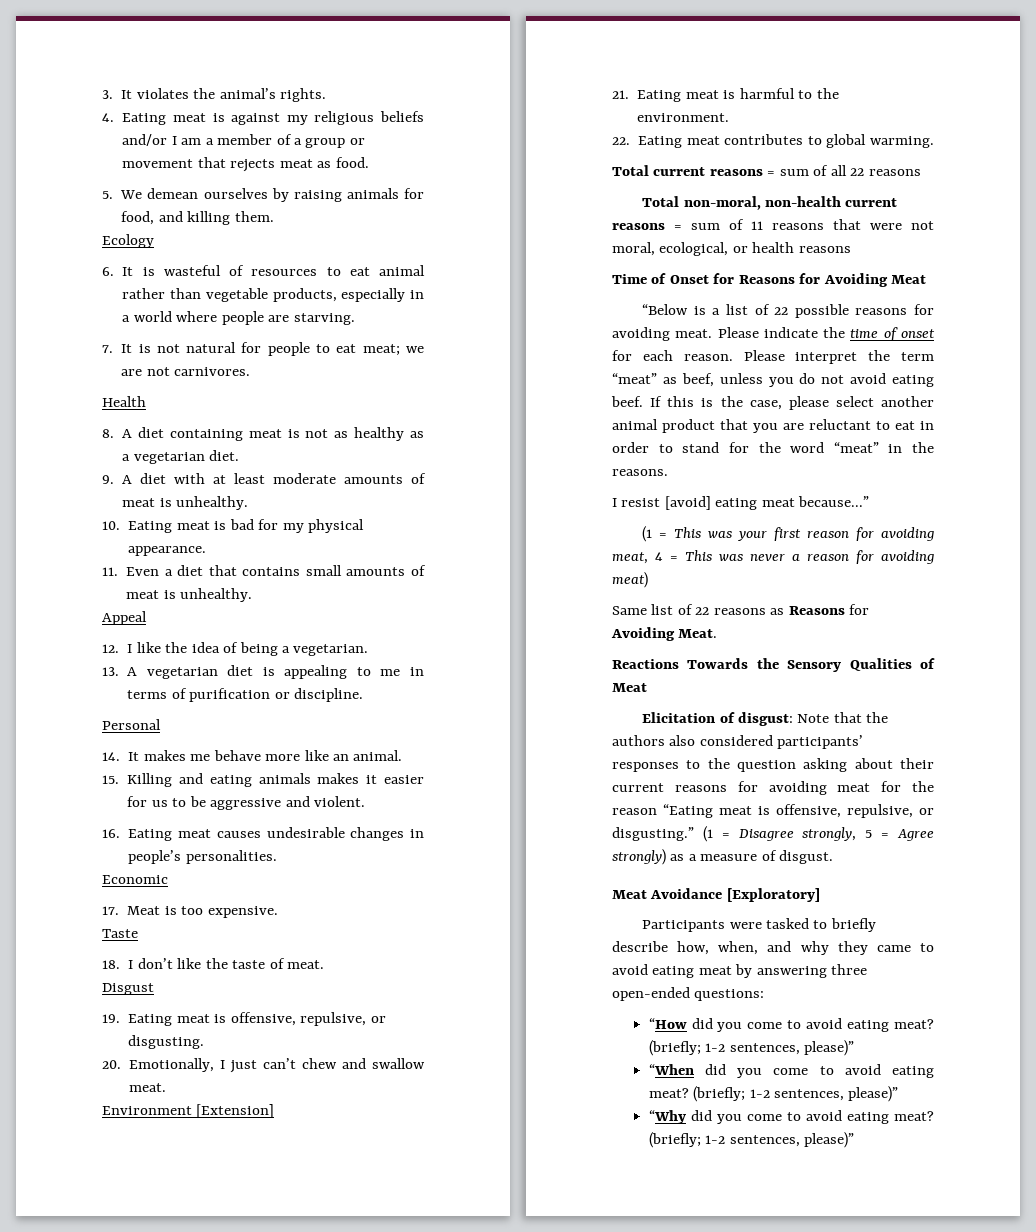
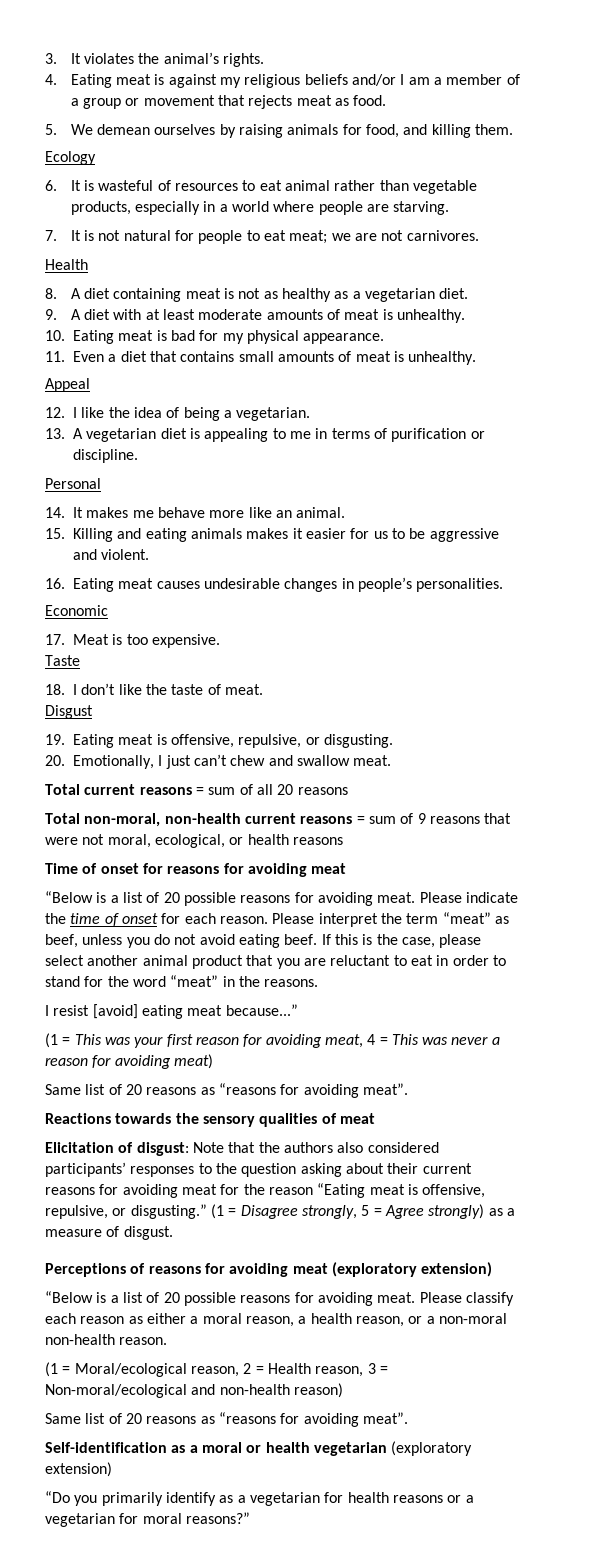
- Environment [Extension]
- 21. Eating meat is harmful to the environment.
- 22. Eating meat contributes to global warming.
- Total current reasons = sum of all 22 reasons
+ Total current reasons = sum of all 20 reasons
- Total non-moral, non-health current reasons = sum of 11 reasons that were not moral, ecological, or health reasons
+ Total non-moral, non-health current reasons = sum of 9 reasons that were not moral, ecological, or health reasons
- Time of Onset for Reasons for Avoiding Meat
- “Below is a list of 22 possible reasons for avoiding meat.
+ Time of onset for reasons for avoiding meat
+ “Below is a list of 20 possible reasons for avoiding meat.
  (1 = This was your first reason for avoiding meat, 4 = This was never a reason for avoiding meat)
- Same list of 22 reasons as Reasons for Avoiding Meat.
- Reactions Towards the Sensory Qualities of Meat
+ Same list of 20 reasons as “reasons for avoiding meat”.
+ Reactions towards the sensory qualities of meat
- Meat Avoidance [Exploratory]
- Participants were tasked to briefly describe how, when, and why they came to avoid eating meat by answering three open-ended questions:
- “How did you come to avoid eating meat? (briefly; 1-2 sentences, please)”
- “When did you come to avoid eating meat? (briefly; 1-2 sentences, please)”
- “Why did you come to avoid eating meat? (briefly; 1-2 sentences, please)”
+ Perceptions of reasons for avoiding meat (exploratory extension)
+ “Below is a list of 20 possible reasons for avoiding meat. Please classify each reason as either a moral reason, a health reason, or a non-moral non-health reason.
+ (1 = Moral/ecological reason, 2 = Health reason, 3 = Non-moral/ecological and non-health reason)
+ Same list of 20 reasons as “reasons for avoiding meat”.
+ Self-identification as a moral or health vegetarian (exploratory extension)
+ “Do you primarily identify as a vegetarian for health reasons or a vegetarian for moral reasons?”

